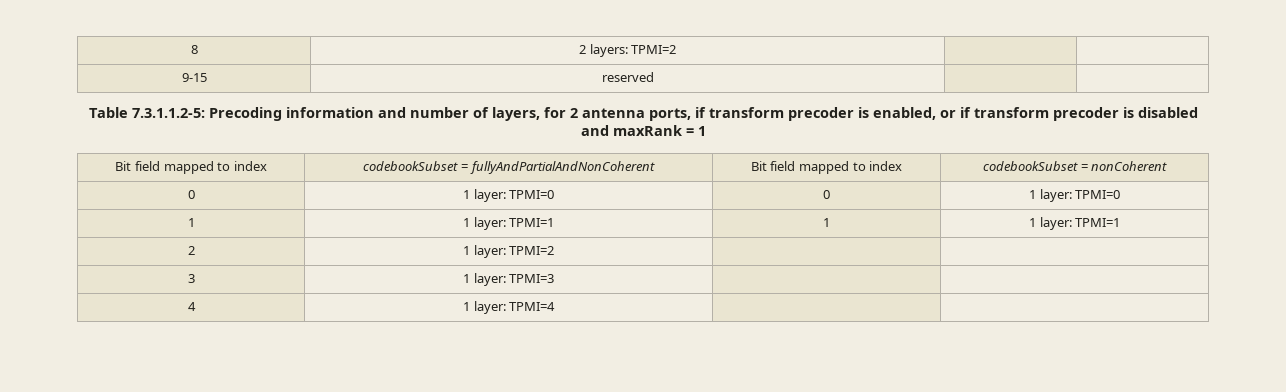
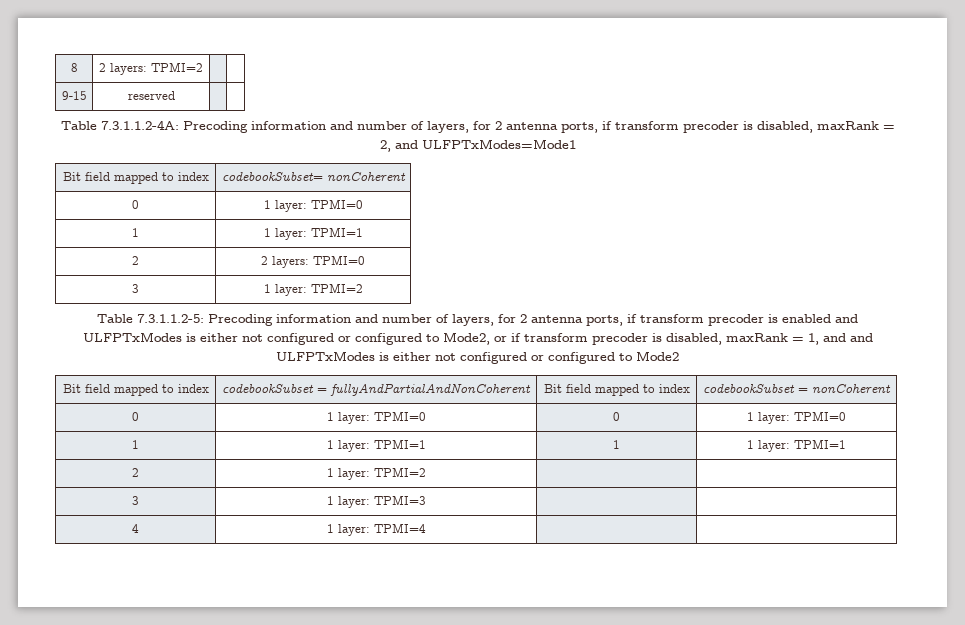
+ Table 7.3.1.1.2-4A: Precoding information and number of layers, for 2 antenna ports, if transform precoder is disabled, maxRank = 2, and ULFPTxModes=Mode1
+ Bit field mapped to index | codebookSubset= nonCoherent
+ 0 | 1 layer: TPMI=0
+ 1 | 1 layer: TPMI=1
+ 2 | 2 layers: TPMI=0
+ 3 | 1 layer: TPMI=2
- Table 7.3.1.1.2-5: Precoding information and number of layers, for 2 antenna ports, if transform precoder is enabled, or if transform precoder is disabled and maxRank = 1
+ Table 7.3.1.1.2-5: Precoding information and number of layers, for 2 antenna ports, if transform precoder is enabled and ULFPTxModes is either not configured or configured to Mode2, or if transform precoder is disabled, maxRank = 1, and and ULFPTxModes is either not configured or configured to Mode2

